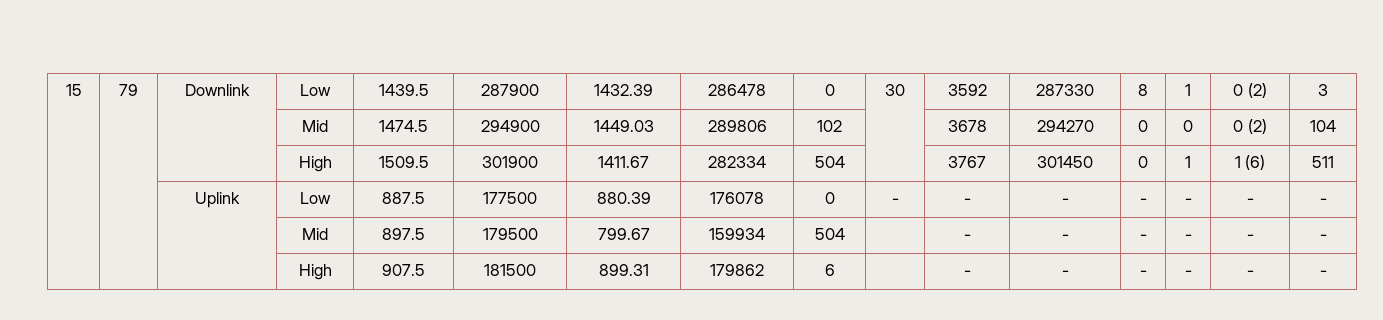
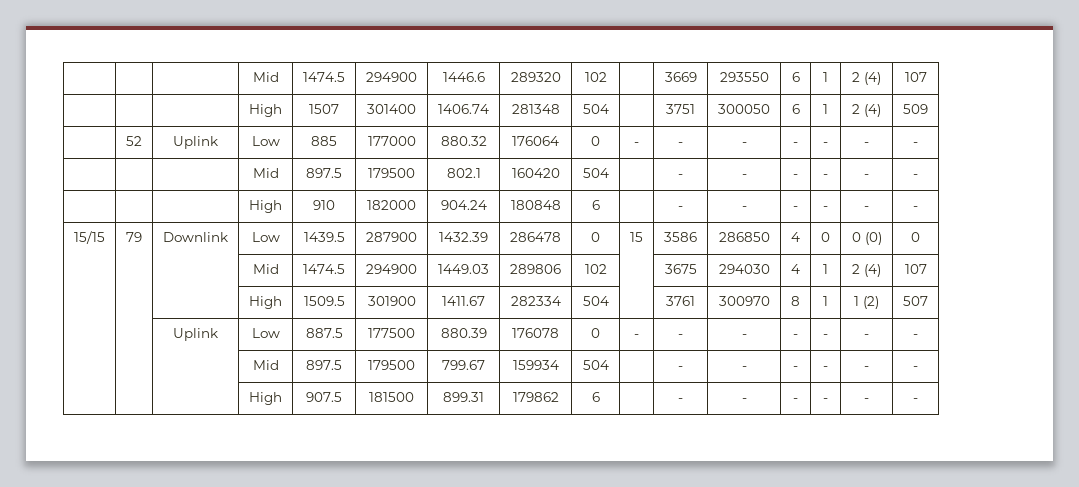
- 15 | 79 | Downlink | Low | 1439.5 | 287900 | 1432.39 | 286478 | 0 | 30 | 3592 | 287330 | 8 | 1 | 0 (2) | 3
+ | | | Mid | 1474.5 | 294900 | 1446.6 | 289320 | 102 | | 3669 | 293550 | 6 | 1 | 2 (4) | 107
+ | | | High | 1507 | 301400 | 1406.74 | 281348 | 504 | | 3751 | 300050 | 6 | 1 | 2 (4) | 509
+ | 52 | Uplink | Low | 885 | 177000 | 880.32 | 176064 | 0 | - | - | - | - | - | - | -
+ | | | Mid | 897.5 | 179500 | 802.1 | 160420 | 504 | | - | - | - | - | - | -
+ | | | High | 910 | 182000 | 904.24 | 180848 | 6 | | - | - | - | - | - | -
+ 15/15 | 79 | Downlink | Low | 1439.5 | 287900 | 1432.39 | 286478 | 0 | 15 | 3586 | 286850 | 4 | 0 | 0 (0) | 0
- | | | Mid | 1474.5 | 294900 | 1449.03 | 289806 | 102 | | 3678 | 294270 | 0 | 0 | 0 (2) | 104
+ | | | Mid | 1474.5 | 294900 | 1449.03 | 289806 | 102 | | 3675 | 294030 | 4 | 1 | 2 (4) | 107
- | | | High | 1509.5 | 301900 | 1411.67 | 282334 | 504 | | 3767 | 301450 | 0 | 1 | 1 (6) | 511
+ | | | High | 1509.5 | 301900 | 1411.67 | 282334 | 504 | | 3761 | 300970 | 8 | 1 | 1 (2) | 507

